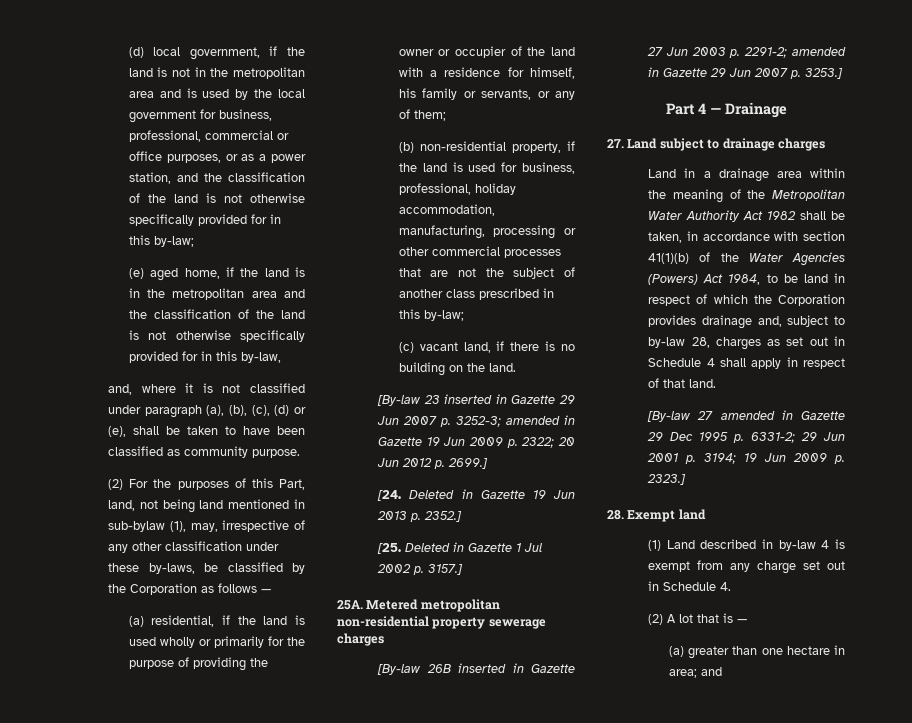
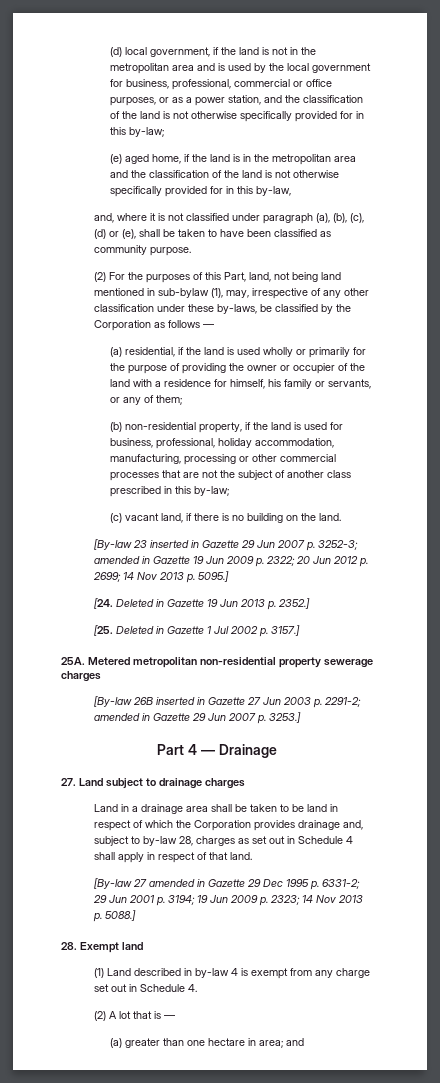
- [By-law 23 inserted in Gazette 29 Jun 2007 p. 3252-3; amended in Gazette 19 Jun 2009 p. 2322; 20 Jun 2012 p. 2699.]
+ [By-law 23 inserted in Gazette 29 Jun 2007 p. 3252-3; amended in Gazette 19 Jun 2009 p. 2322; 20 Jun 2012 p. 2699; 14 Nov 2013 p. 5095.]
- Land in a drainage area within the meaning of the Metropolitan Water Authority Act 1982 shall be taken, in accordance with section 41(1)(b) of the Water Agencies (Powers) Act 1984, to be land in respect of which the Corporation provides drainage and, subject to by-law 28, charges as set out in Schedule 4 shall apply in respect of that land.
+ Land in a drainage area shall be taken to be land in respect of which the Corporation provides drainage and, subject to by-law 28, charges as set out in Schedule 4 shall apply in respect of that land.
- [By-law 27 amended in Gazette 29 Dec 1995 p. 6331-2; 29 Jun 2001 p. 3194; 19 Jun 2009 p. 2323.]
+ [By-law 27 amended in Gazette 29 Dec 1995 p. 6331-2; 29 Jun 2001 p. 3194; 19 Jun 2009 p. 2323; 14 Nov 2013 p. 5088.]

